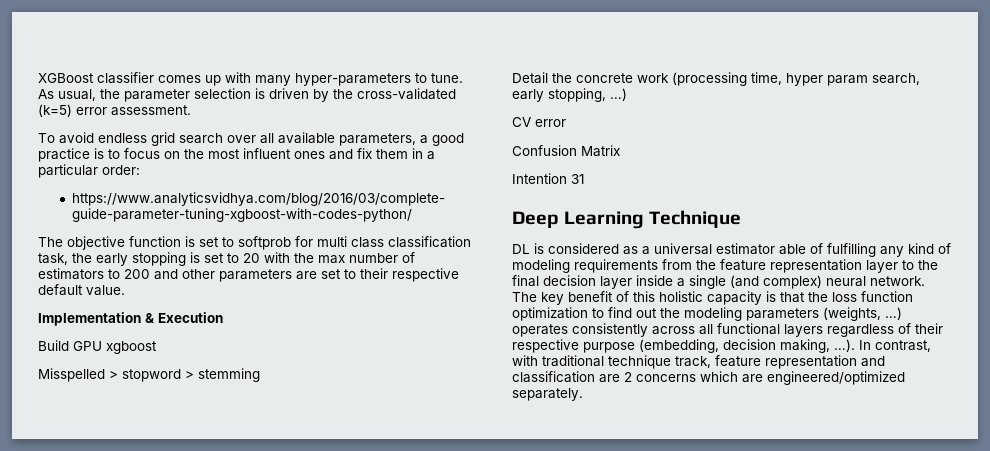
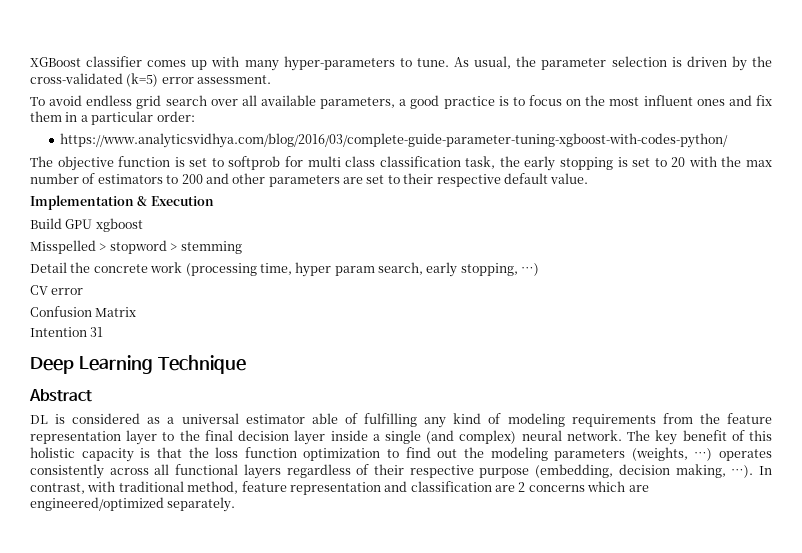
+ Abstract
- In contrast, with traditional technique track, feature representation and classification are 2 concerns which are engineered/optimized separately.
+ In contrast, with traditional method, feature representation and classification are 2 concerns which are engineered/optimized separately.

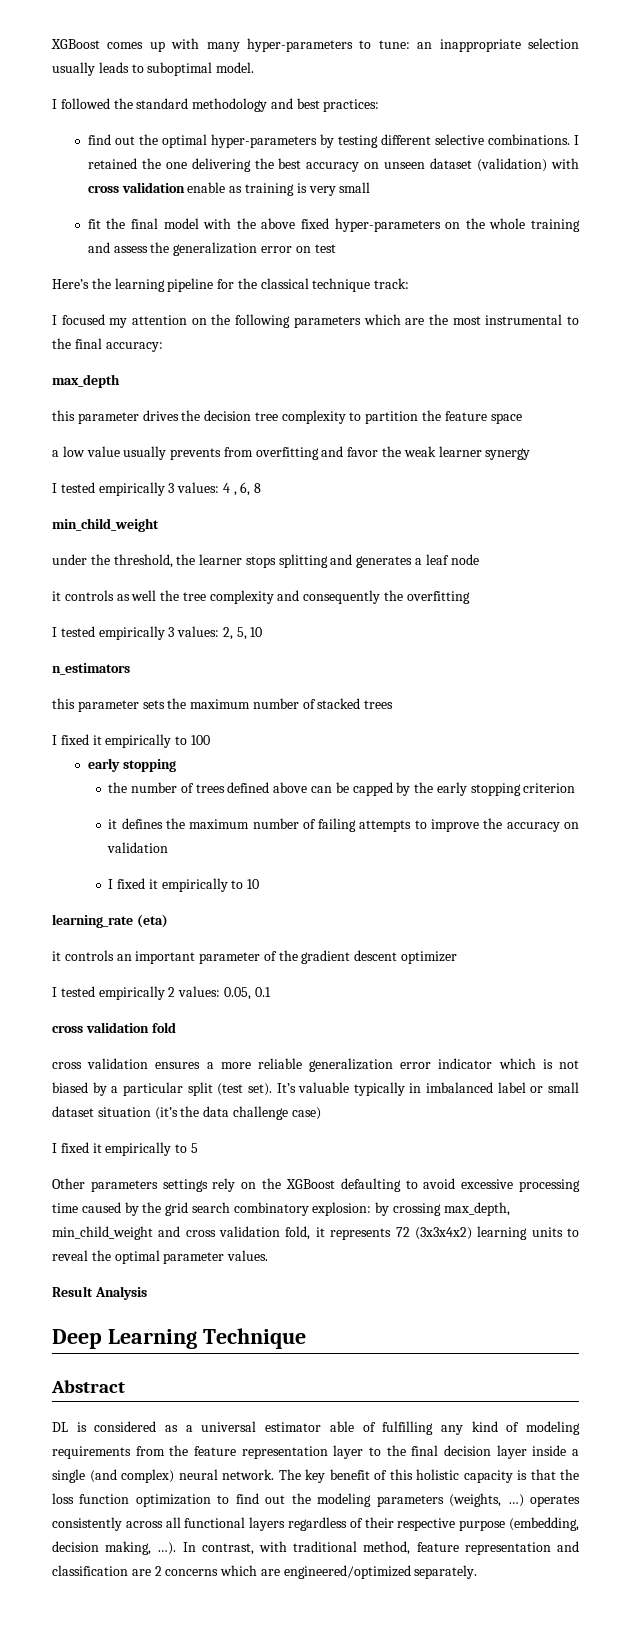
- XGBoost classifier comes up with many hyper-parameters to tune. As usual, the parameter selection is driven by the cross-validated (k=5) error assessment.
- To avoid endless grid search over all available parameters, a good practice is to focus on the most influent ones and fix them in a particular order:
- https://www.analyticsvidhya.com/blog/2016/03/complete-guide-parameter-tuning-xgboost-with-codes-python/
- The objective function is set to softprob for multi class classification task, the early stopping is set to 20 with the max number of estimators to 200 and other parameters are set to their respective default value.
- Implementation & Execution
- Build GPU xgboost
- Misspelled > stopword > stemming
- Detail the concrete work (processing time, hyper param search, early stopping, …)
- CV error
- Confusion Matrix
- Intention 31
+ XGBoost comes up with many hyper-parameters to tune: an inappropriate selection usually leads to suboptimal model.
+ I followed the standard methodology and best practices:
+ find out the optimal hyper-parameters by testing different selective combinations. I retained the one delivering the best accuracy on unseen dataset (validation) with cross validation enable as training is very small
+ fit the final model with the above fixed hyper-parameters on the whole training and assess the generalization error on test
+ Here’s the learning pipeline for the classical technique track:
+ I focused my attention on the following parameters which are the most instrumental to the final accuracy:
+ max_depth
+ this parameter drives the decision tree complexity to partition the feature space
+ a low value usually prevents from overfitting and favor the weak learner synergy
+ I tested empirically 3 values: 4 , 6, 8
+ min_child_weight
+ under the threshold, the learner stops splitting and generates a leaf node
+ it controls as well the tree complexity and consequently the overfitting
+ I tested empirically 3 values: 2, 5, 10
+ n_estimators
+ this parameter sets the maximum number of stacked trees
+ I fixed it empirically to 100
+ early stopping
+ the number of trees defined above can be capped by the early stopping criterion
+ it defines the maximum number of failing attempts to improve the accuracy on validation
+ I fixed it empirically to 10
+ learning_rate (eta)
+ it controls an important parameter of the gradient descent optimizer
+ I tested empirically 2 values: 0.05, 0.1
+ cross validation fold
+ cross validation ensures a more reliable generalization error indicator which is not biased by a particular split (test set). It’s valuable typically in imbalanced label or small dataset situation (it’s the data challenge case)
+ I fixed it empirically to 5
+ Other parameters settings rely on the XGBoost defaulting to avoid excessive processing time caused by the grid search combinatory explosion: by crossing max_depth, min_child_weight and cross validation fold, it represents 72 (3x3x4x2) learning units to reveal the optimal parameter values.
+ Result Analysis

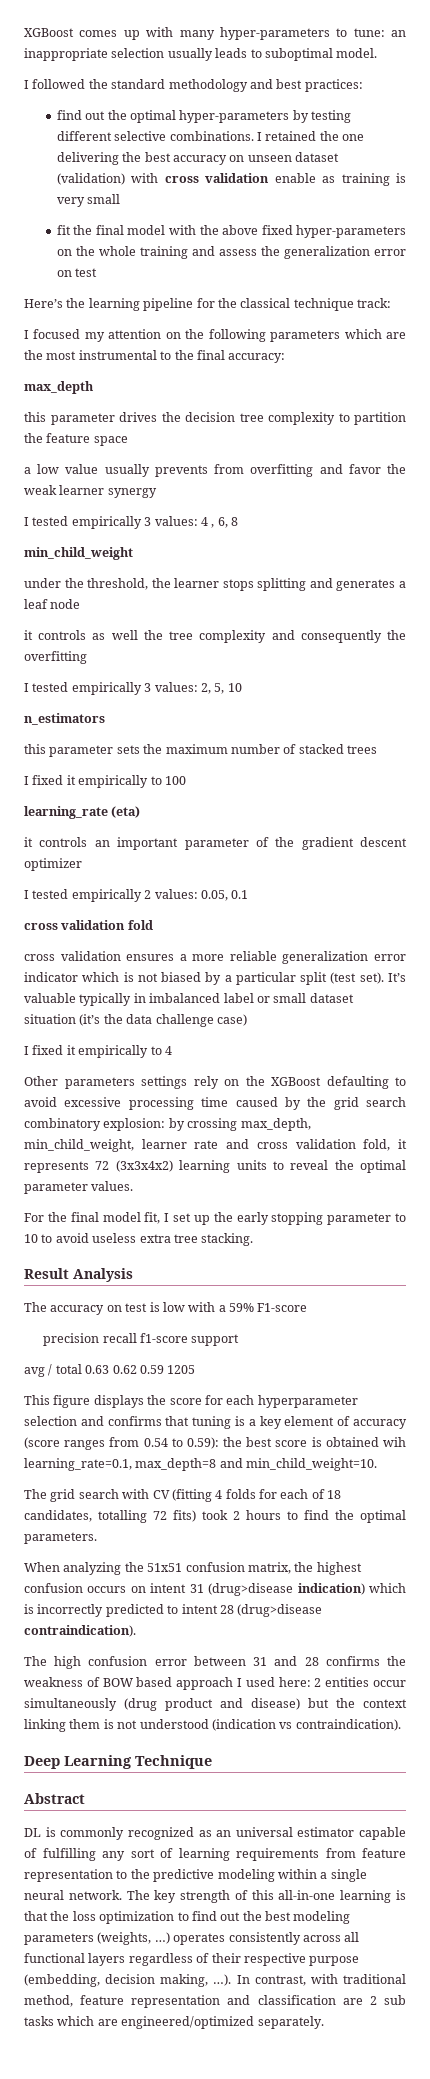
  I fixed it empirically to 100
- early stopping
- the number of trees defined above can be capped by the early stopping criterion
- it defines the maximum number of failing attempts to improve the accuracy on validation
- I fixed it empirically to 10
- I fixed it empirically to 5
+ I fixed it empirically to 4
- Other parameters settings rely on the XGBoost defaulting to avoid excessive processing time caused by the grid search combinatory explosion: by crossing max_depth, min_child_weight and cross validation fold, it represents 72 (3x3x4x2) learning units to reveal the optimal parameter values.
+ Other parameters settings rely on the XGBoost defaulting to avoid excessive processing time caused by the grid search combinatory explosion: by crossing max_depth, min_child_weight, learner rate and cross validation fold, it represents 72 (3x3x4x2) learning units to reveal the optimal parameter values.
+ For the final model fit, I set up the early stopping parameter to 10 to avoid useless extra tree stacking.
  Result Analysis
+ The accuracy on test is low with a 59% F1-score
+ precision recall f1-score support
+ avg / total 0.63 0.62 0.59 1205
+ This figure displays the score for each hyperparameter selection and confirms that tuning is a key element of accuracy (score ranges from 0.54 to 0.59): the best score is obtained wih learning_rate=0.1, max_depth=8 and min_child_weight=10.
+ The grid search with CV (fitting 4 folds for each of 18 candidates, totalling 72 fits) took 2 hours to find the optimal parameters.
+ When analyzing the 51x51 confusion matrix, the highest confusion occurs on intent 31 (drug>disease indication) which is incorrectly predicted to intent 28 (drug>disease contraindication).
+ The high confusion error between 31 and 28 confirms the weakness of BOW based approach I used here: 2 entities occur simultaneously (drug product and disease) but the context linking them is not understood (indication vs contraindication).
- DL is considered as a universal estimator able of fulfilling any kind of modeling requirements from the feature representation layer to the final decision layer inside a single (and complex) neural network.
+ DL is commonly recognized as an universal estimator capable of fulfilling any sort of learning requirements from feature representation to the predictive modeling within a single neural network.
- The key benefit of this holistic capacity is that the loss function optimization to find out the modeling parameters (weights, …) operates consistently across all functional layers regardless of their respective purpose (embedding, decision making, …).
+ The key strength of this all-in-one learning is that the loss optimization to find out the best modeling parameters (weights, …) operates consistently across all functional layers regardless of their respective purpose (embedding, decision making, …).
- In contrast, with traditional method, feature representation and classification are 2 concerns which are engineered/optimized separately.
+ In contrast, with traditional method, feature representation and classification are 2 sub tasks which are engineered/optimized separately.

